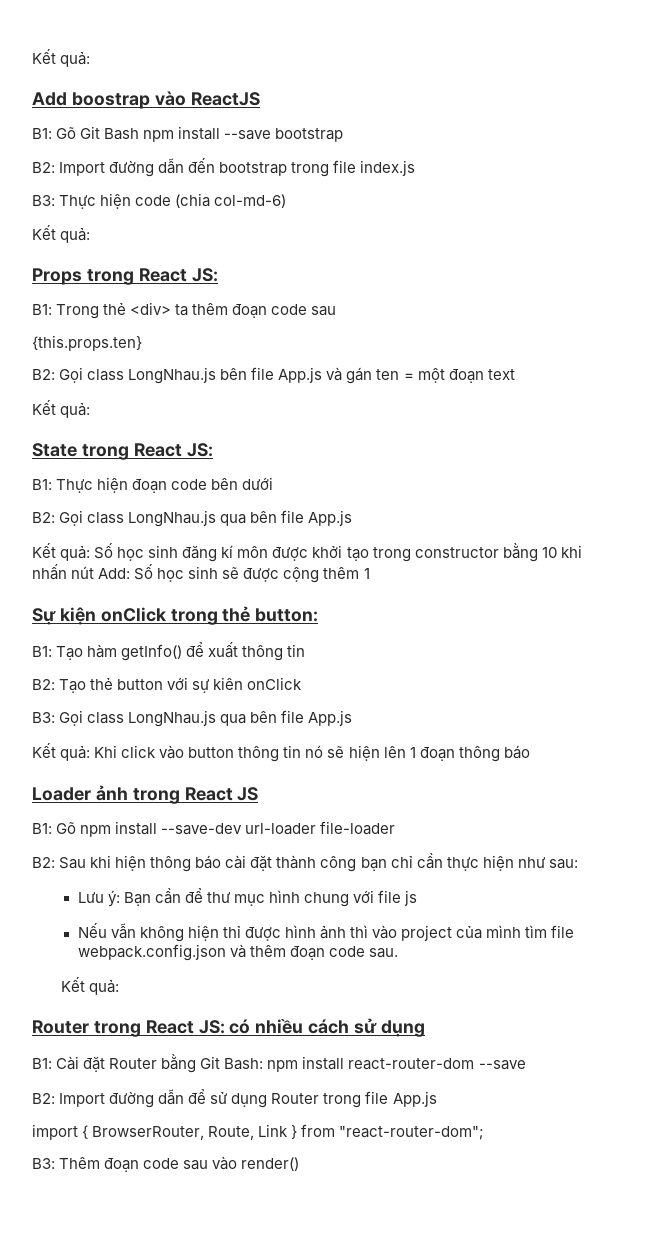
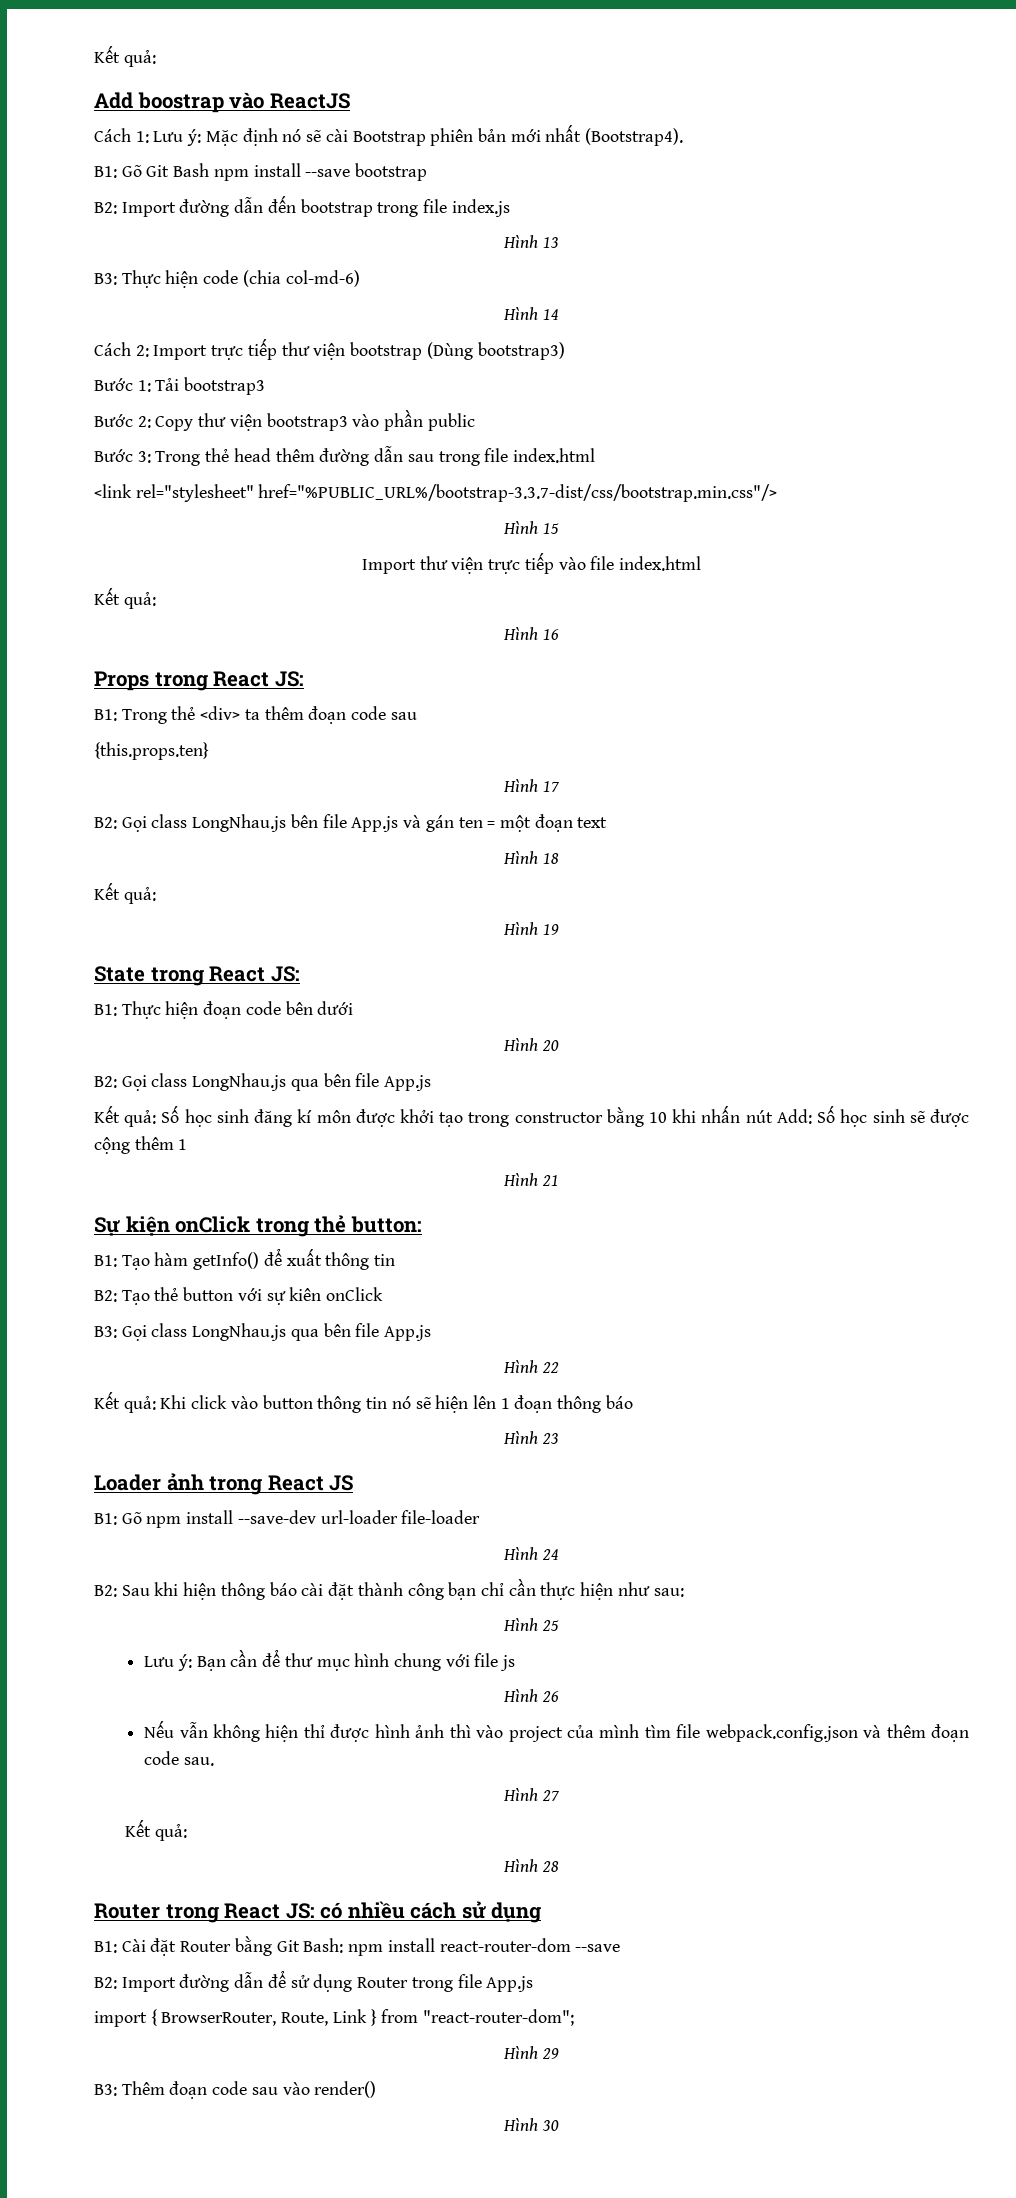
+ Cách 1: Lưu ý: Mặc định nó sẽ cài Bootstrap phiên bản mới nhất (Bootstrap4).
+ Hình 13
  B3: Thực hiện code (chia col-md-6)
+ Hình 14
+ Cách 2: Import trực tiếp thư viện bootstrap (Dùng bootstrap3)
+ Bước 1: Tải bootstrap3
+ Bước 2: Copy thư viện bootstrap3 vào phần public
+ Bước 3: Trong thẻ head thêm đường dẫn sau trong file index.html
+ <link rel="stylesheet" href="%PUBLIC_URL%/bootstrap-3.3.7-dist/css/bootstrap.min.css"/>
+ Hình 15
+ Import thư viện trực tiếp vào file index.html
  Kết quả:
+ Hình 16
+ Hình 17
  B2: Gọi class LongNhau.js bên file App.js và gán ten = một đoạn text
+ Hình 18
  Kết quả:
+ Hình 19
+ Hình 20
+ Hình 21
+ Hình 22
+ Hình 23
+ Hình 24
+ Hình 25
+ Hình 26
  Nếu vẫn không hiện thỉ được hình ảnh thì vào project của mình tìm file webpack.config.json và thêm đoạn code sau.
+ Hình 27
  Kết quả:
+ Hình 28
+ Hình 29
+ Hình 30

